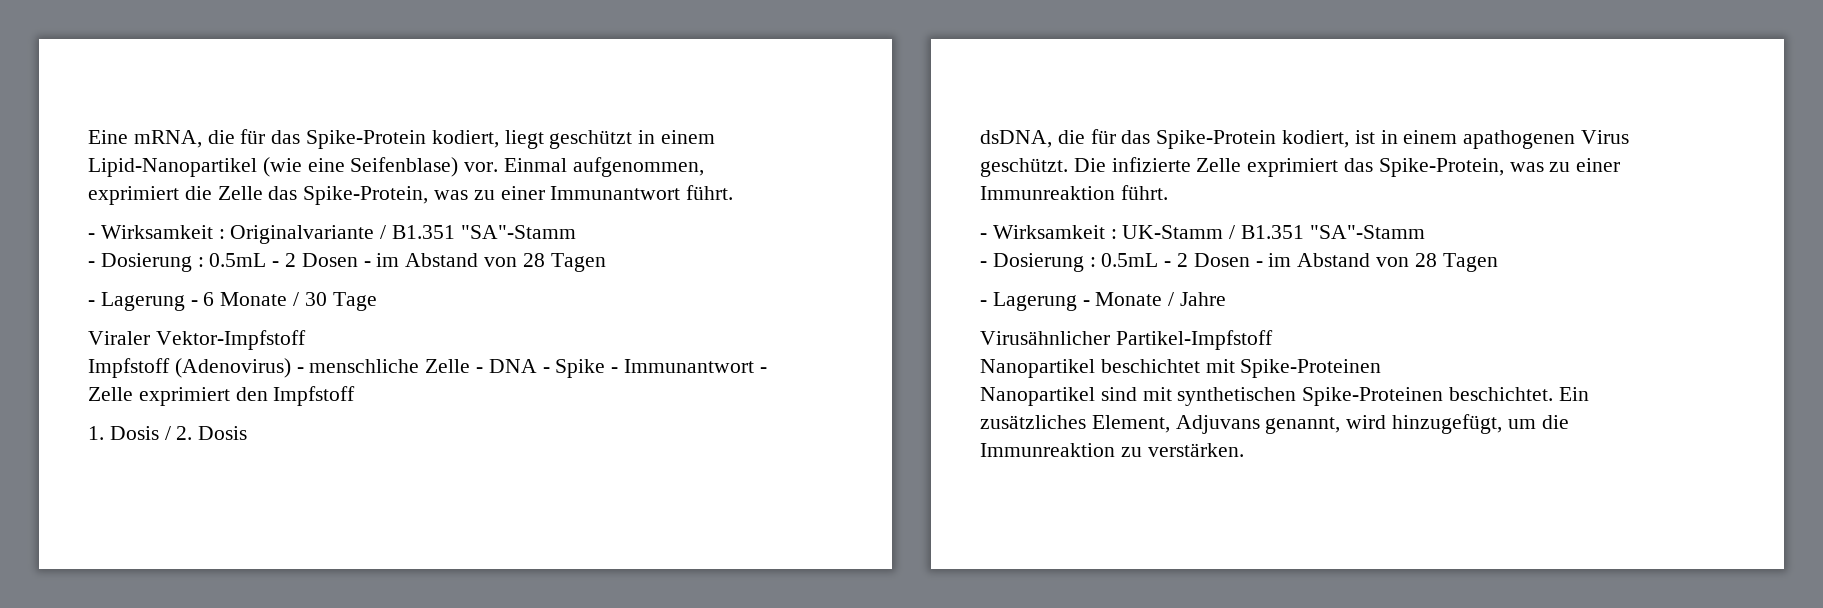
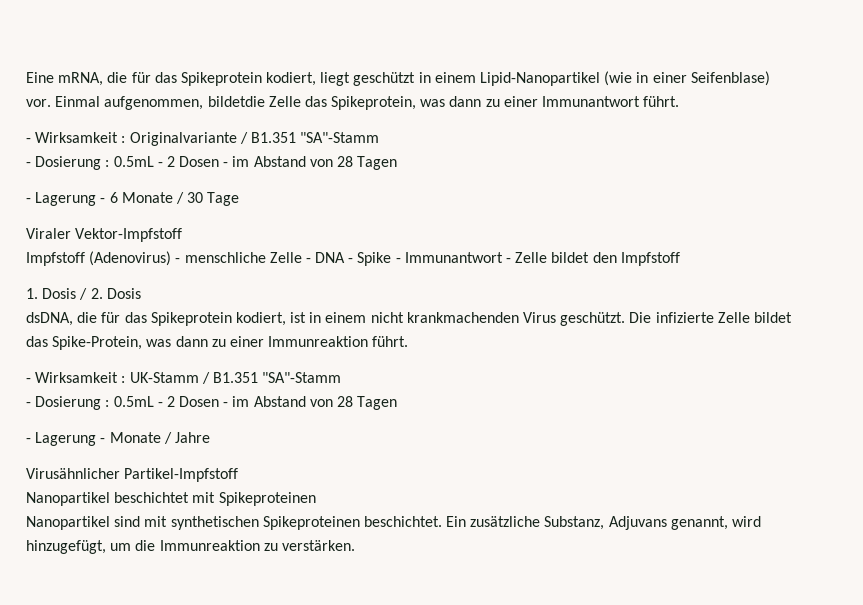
- Eine mRNA, die für das Spike-Protein kodiert, liegt geschützt in einem Lipid-Nanopartikel (wie eine Seifenblase) vor.
+ Eine mRNA, die für das Spikeprotein kodiert, liegt geschützt in einem Lipid-Nanopartikel (wie in einer Seifenblase) vor.
- Einmal aufgenommen, exprimiert die Zelle das Spike-Protein, was zu einer Immunantwort führt.
+ Einmal aufgenommen, bildetdie Zelle das Spikeprotein, was dann zu einer Immunantwort führt.
- Impfstoff (Adenovirus) - menschliche Zelle - DNA - Spike - Immunantwort - Zelle exprimiert den Impfstoff
+ Impfstoff (Adenovirus) - menschliche Zelle - DNA - Spike - Immunantwort - Zelle bildet den Impfstoff
- dsDNA, die für das Spike-Protein kodiert, ist in einem apathogenen Virus geschützt.
+ dsDNA, die für das Spikeprotein kodiert, ist in einem nicht krankmachenden Virus geschützt.
- Die infizierte Zelle exprimiert das Spike-Protein, was zu einer Immunreaktion führt.
+ Die infizierte Zelle bildet das Spike-Protein, was dann zu einer Immunreaktion führt.
- Nanopartikel beschichtet mit Spike-Proteinen
+ Nanopartikel beschichtet mit Spikeproteinen
- Nanopartikel sind mit synthetischen Spike-Proteinen beschichtet.
+ Nanopartikel sind mit synthetischen Spikeproteinen beschichtet.
- Ein zusätzliches Element, Adjuvans genannt, wird hinzugefügt, um die Immunreaktion zu verstärken.
+ Ein zusätzliche Substanz, Adjuvans genannt, wird hinzugefügt, um die Immunreaktion zu verstärken.

